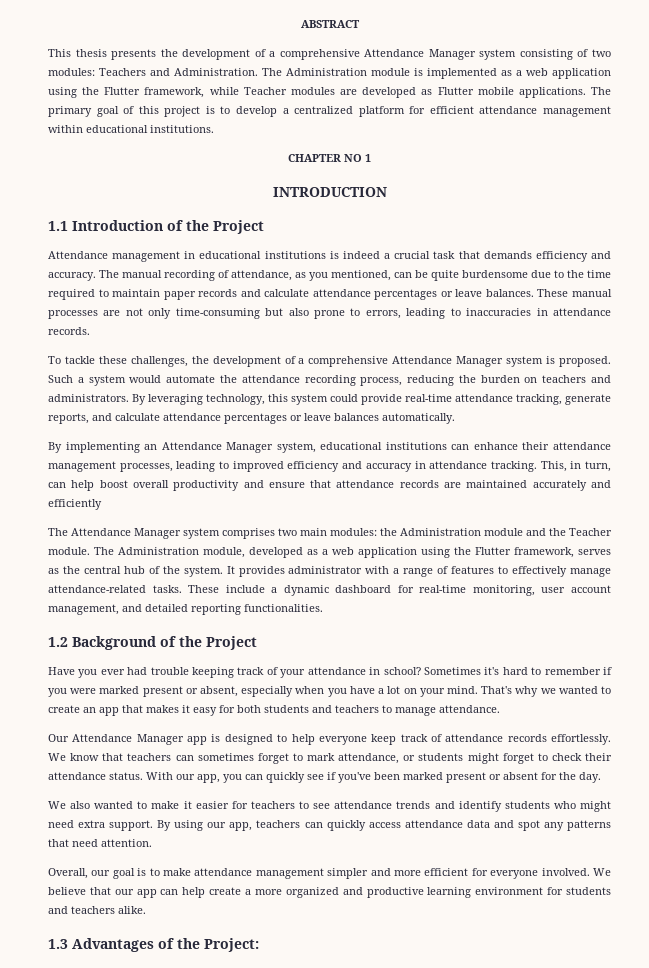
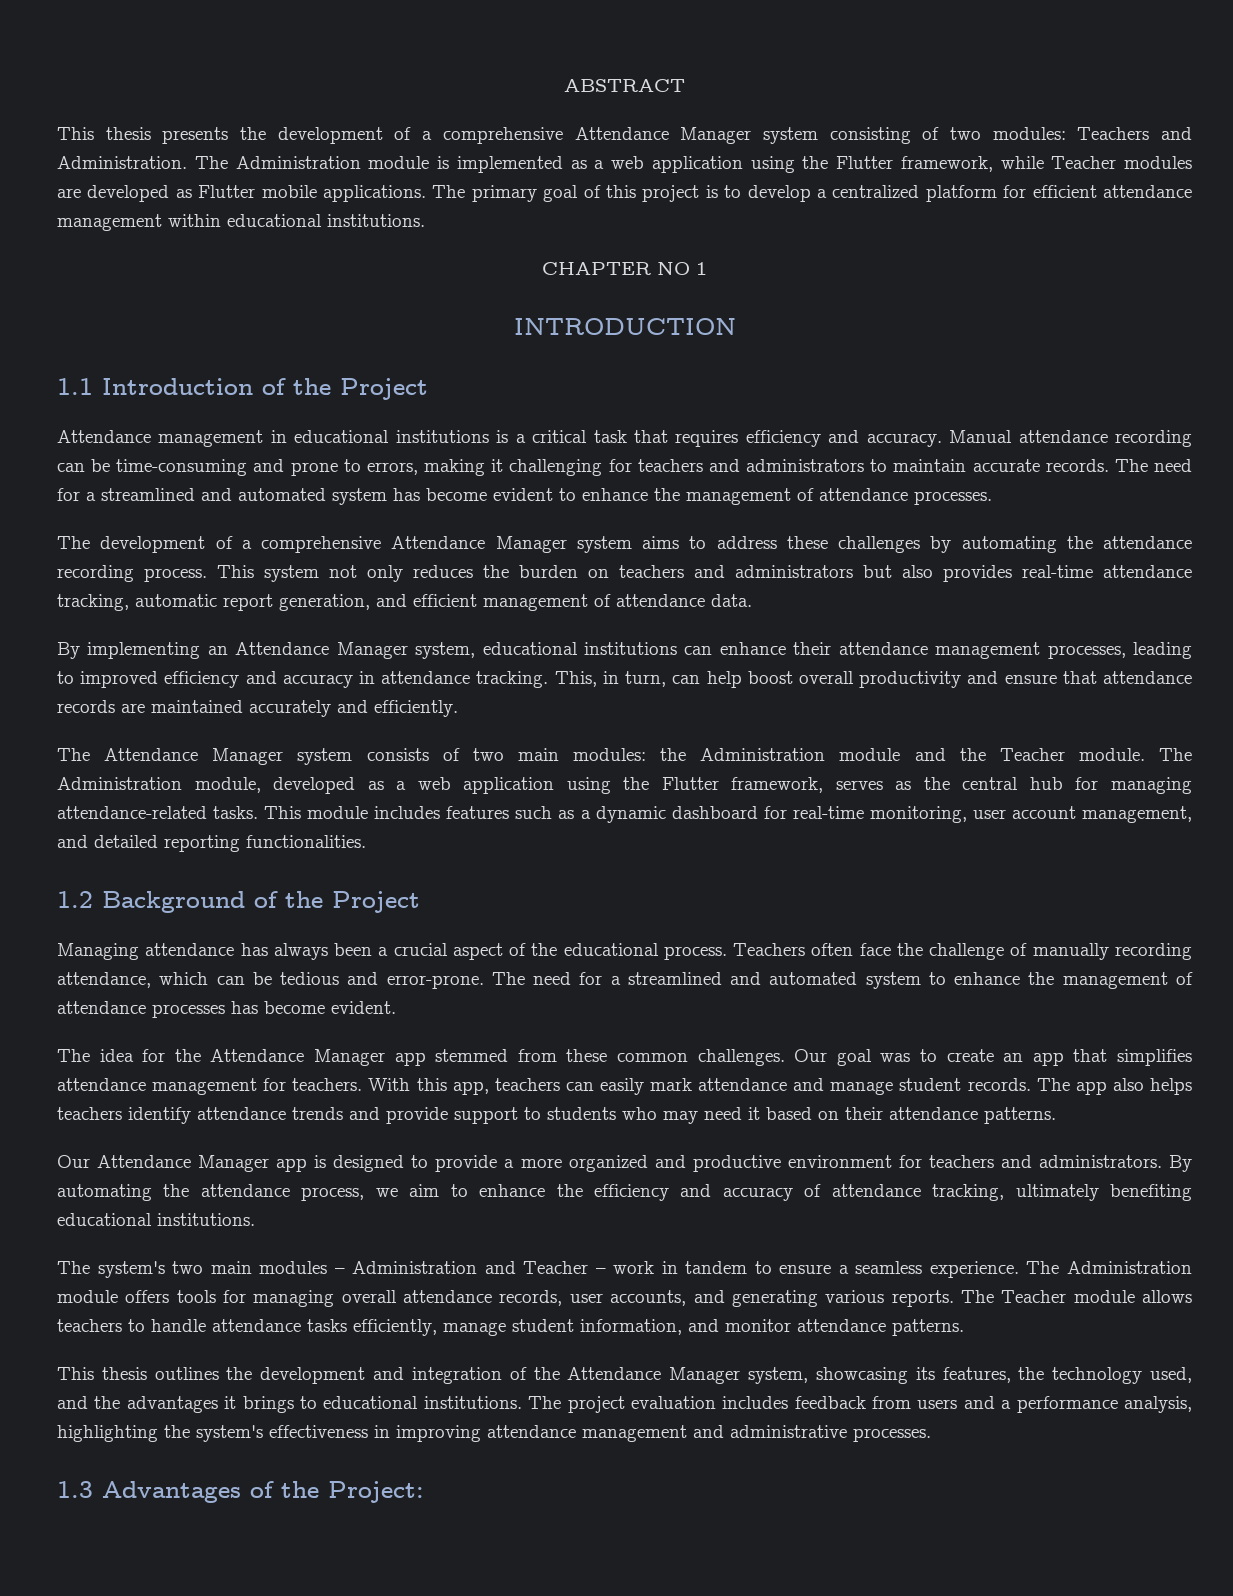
- Attendance management in educational institutions is indeed a crucial task that demands efficiency and accuracy.
+ Attendance management in educational institutions is a critical task that requires efficiency and accuracy.
- The manual recording of attendance, as you mentioned, can be quite burdensome due to the time required to maintain paper records and calculate attendance percentages or leave balances. These manual processes are not only time-consuming but also prone to errors, leading to inaccuracies in attendance records.
- To tackle these challenges, the development of a comprehensive Attendance Manager system is proposed. Such a system would automate the attendance recording process, reducing the burden on teachers and administrators. By leveraging technology, this system could provide real-time attendance tracking, generate reports, and calculate attendance percentages or leave balances automatically.
+ Manual attendance recording can be time-consuming and prone to errors, making it challenging for teachers and administrators to maintain accurate records. The need for a streamlined and automated system has become evident to enhance the management of attendance processes.
+ The development of a comprehensive Attendance Manager system aims to address these challenges by automating the attendance recording process. This system not only reduces the burden on teachers and administrators but also provides real-time attendance tracking, automatic report generation, and efficient management of attendance data.
- This, in turn, can help boost overall productivity and ensure that attendance records are maintained accurately and efficiently
+ This, in turn, can help boost overall productivity and ensure that attendance records are maintained accurately and efficiently.
- The Attendance Manager system comprises two main modules: the Administration module and the Teacher module.
+ The Attendance Manager system consists of two main modules: the Administration module and the Teacher module.
- The Administration module, developed as a web application using the Flutter framework, serves as the central hub of the system. It provides administrator with a range of features to effectively manage attendance-related tasks. These include a dynamic dashboard for real-time monitoring, user account management, and detailed reporting functionalities.
+ The Administration module, developed as a web application using the Flutter framework, serves as the central hub for managing attendance-related tasks. This module includes features such as a dynamic dashboard for real-time monitoring, user account management, and detailed reporting functionalities.
- Have you ever had trouble keeping track of your attendance in school? Sometimes it's hard to remember if you were marked present or absent, especially when you have a lot on your mind. That's why we wanted to create an app that makes it easy for both students and teachers to manage attendance.
+ Managing attendance has always been a crucial aspect of the educational process. Teachers often face the challenge of manually recording attendance, which can be tedious and error-prone. The need for a streamlined and automated system to enhance the management of attendance processes has become evident.
+ The idea for the Attendance Manager app stemmed from these common challenges. Our goal was to create an app that simplifies attendance management for teachers. With this app, teachers can easily mark attendance and manage student records. The app also helps teachers identify attendance trends and provide support to students who may need it based on their attendance patterns.
- Our Attendance Manager app is designed to help everyone keep track of attendance records effortlessly. We know that teachers can sometimes forget to mark attendance, or students might forget to check their attendance status. With our app, you can quickly see if you've been marked present or absent for the day.
- We also wanted to make it easier for teachers to see attendance trends and identify students who might need extra support. By using our app, teachers can quickly access attendance data and spot any patterns that need attention.
- Overall, our goal is to make attendance management simpler and more efficient for everyone involved. We believe that our app can help create a more organized and productive learning environment for students and teachers alike.
+ Our Attendance Manager app is designed to provide a more organized and productive environment for teachers and administrators. By automating the attendance process, we aim to enhance the efficiency and accuracy of attendance tracking, ultimately benefiting educational institutions.
+ The system's two main modules – Administration and Teacher – work in tandem to ensure a seamless experience. The Administration module offers tools for managing overall attendance records, user accounts, and generating various reports. The Teacher module allows teachers to handle attendance tasks efficiently, manage student information, and monitor attendance patterns.
+ This thesis outlines the development and integration of the Attendance Manager system, showcasing its features, the technology used, and the advantages it brings to educational institutions. The project evaluation includes feedback from users and a performance analysis, highlighting the system's effectiveness in improving attendance management and administrative processes.

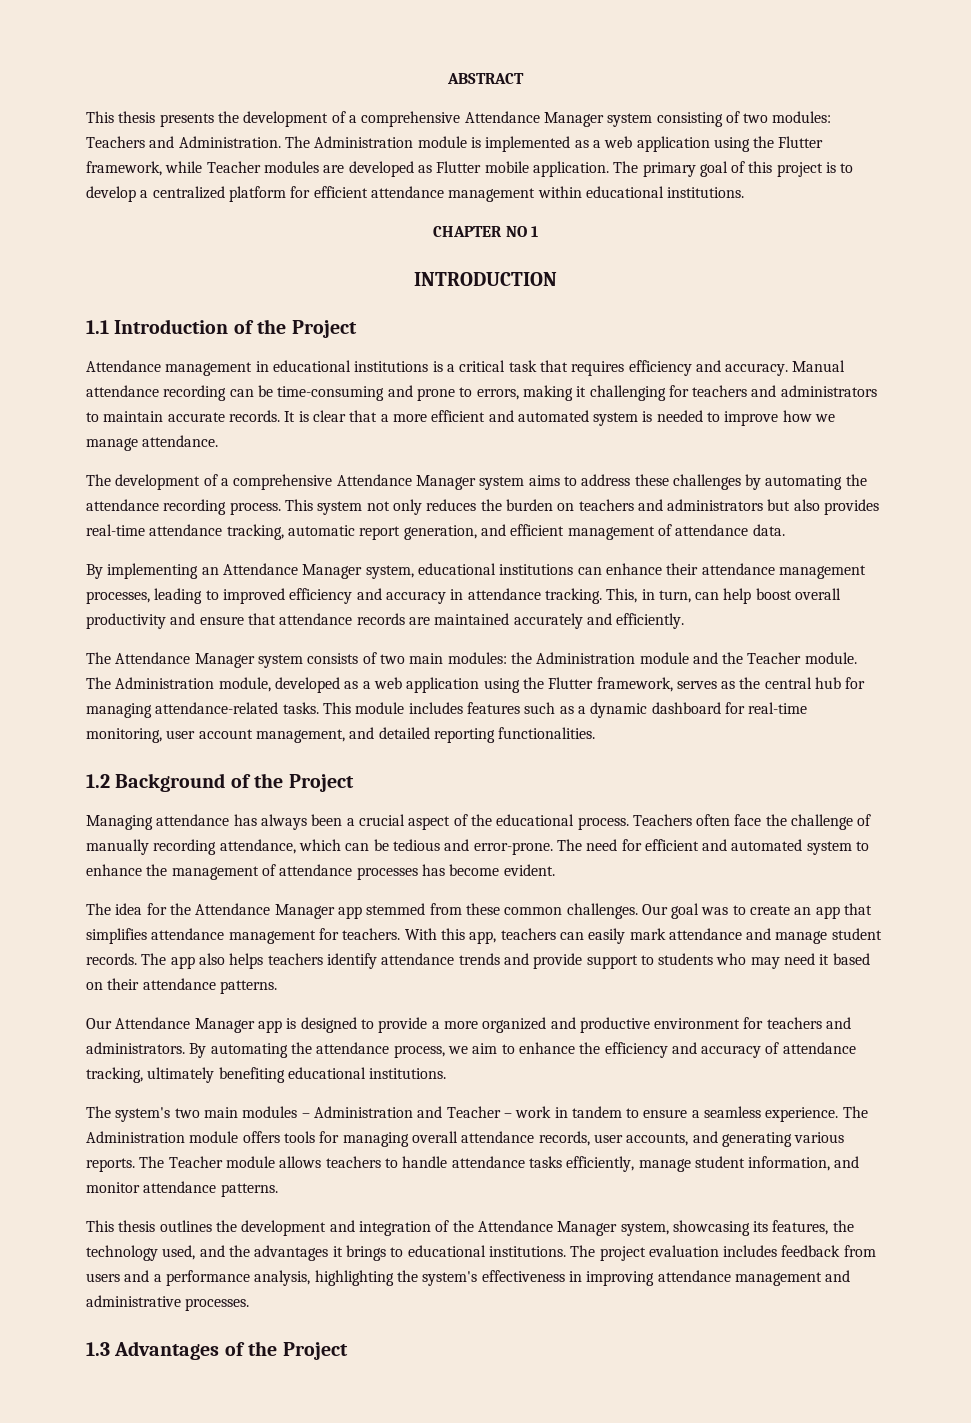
- The Administration module is implemented as a web application using the Flutter framework, while Teacher modules are developed as Flutter mobile applications.
+ The Administration module is implemented as a web application using the Flutter framework, while Teacher modules are developed as Flutter mobile application.
- The need for a streamlined and automated system has become evident to enhance the management of attendance processes.
+ It is clear that a more efficient and automated system is needed to improve how we manage attendance.
- The need for a streamlined and automated system to enhance the management of attendance processes has become evident.
+ The need for efficient and automated system to enhance the management of attendance processes has become evident.
- 1.3 Advantages of the Project:
+ 1.3 Advantages of the Project

